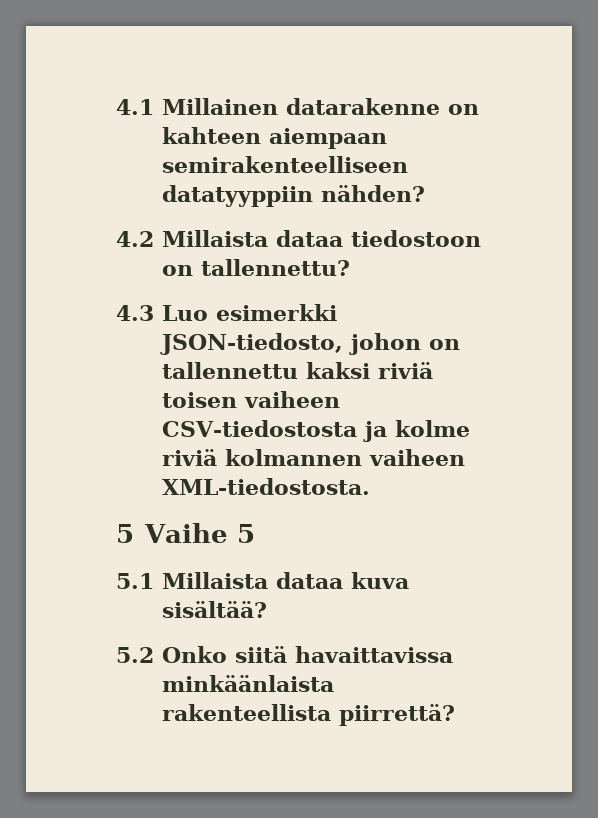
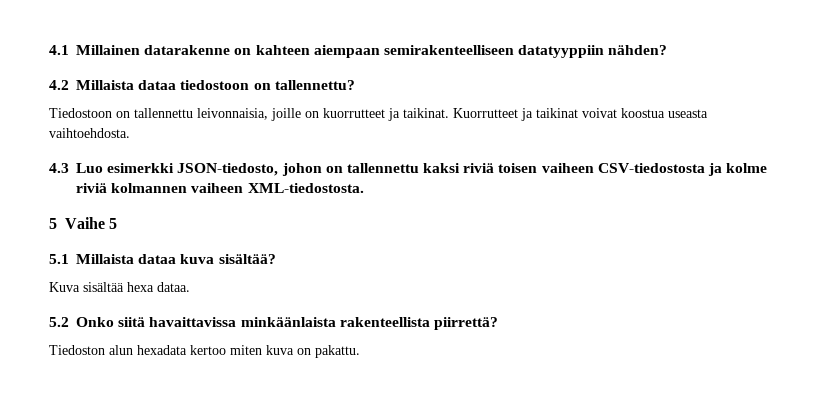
+ Tiedostoon on tallennettu leivonnaisia, joille on kuorrutteet ja taikinat. Kuorrutteet ja taikinat voivat koostua useasta vaihtoehdosta.
+ Kuva sisältää hexa dataa.
+ Tiedoston alun hexadata kertoo miten kuva on pakattu.

